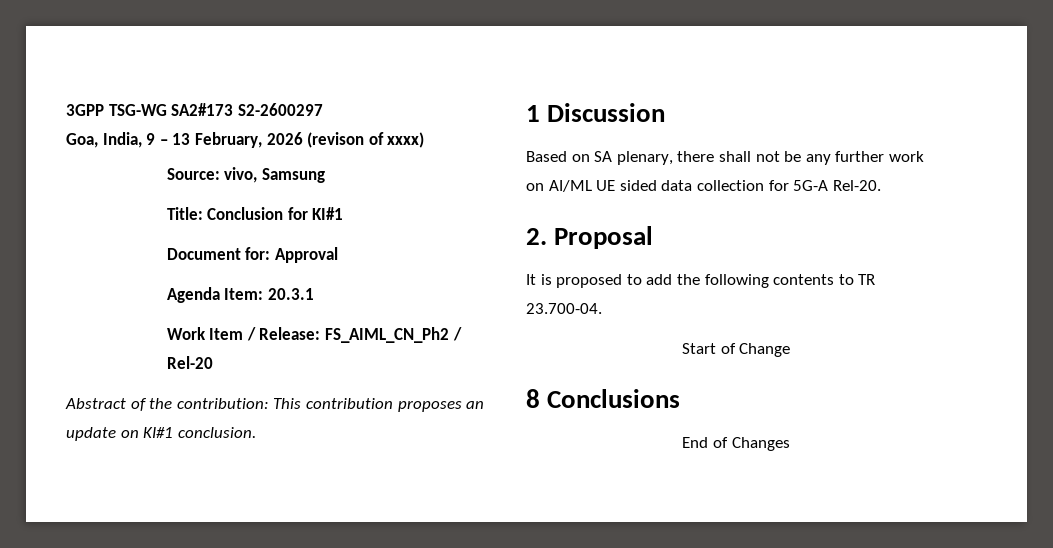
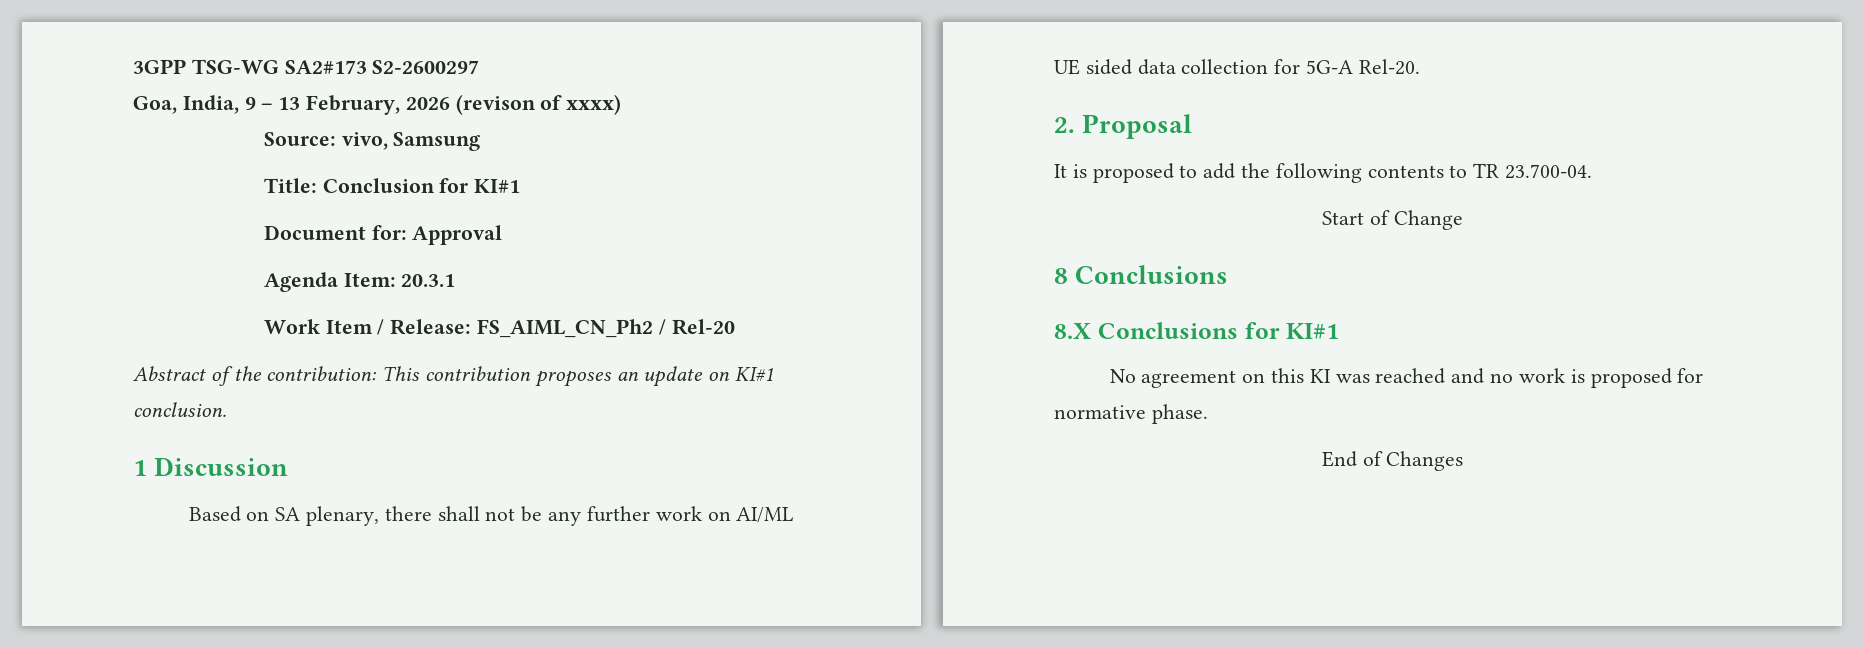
+ 8.X Conclusions for KI#1
+ No agreement on this KI was reached and no work is proposed for normative phase.

